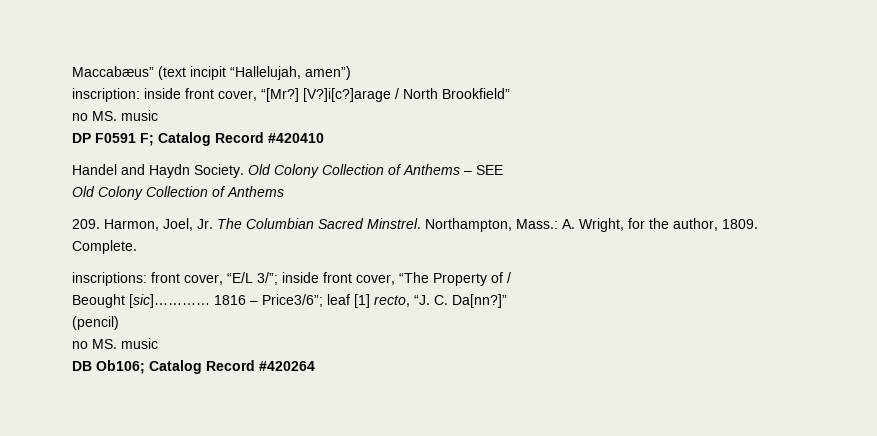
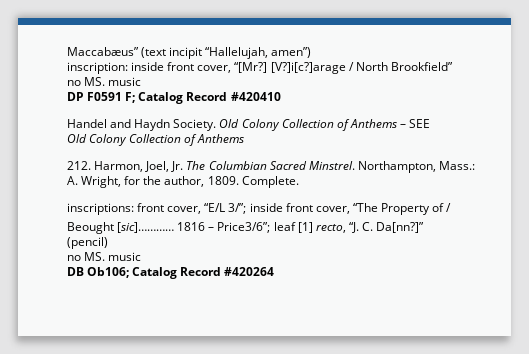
- 209. Harmon, Joel, Jr. The Columbian Sacred Minstrel.
+ 212. Harmon, Joel, Jr. The Columbian Sacred Minstrel.

